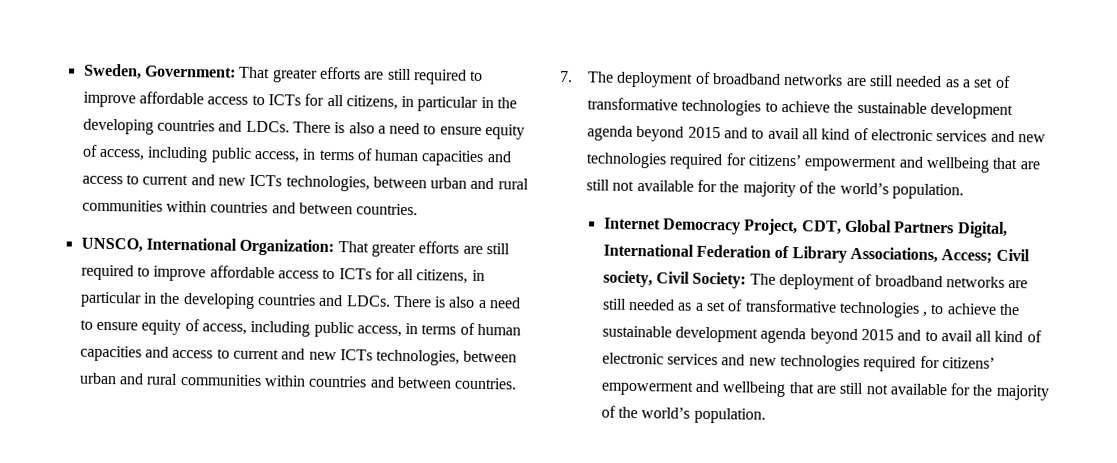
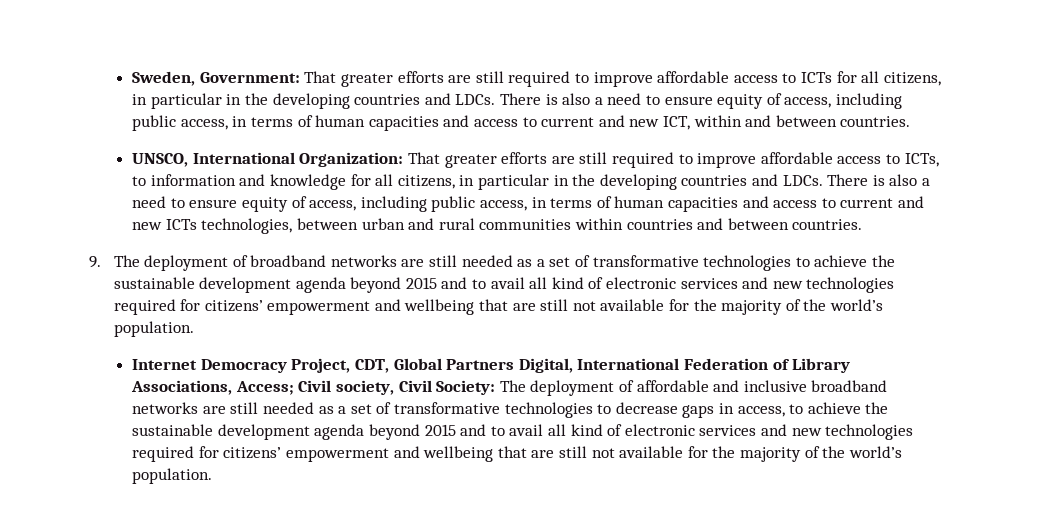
- Sweden, Government: That greater efforts are still required to improve affordable access to ICTs for all citizens, in particular in the developing countries and LDCs. There is also a need to ensure equity of access, including public access, in terms of human capacities and access to current and new ICTs technologies, between urban and rural communities within countries and between countries.
+ Sweden, Government: That greater efforts are still required to improve affordable access to ICTs for all citizens, in particular in the developing countries and LDCs. There is also a need to ensure equity of access, including public access, in terms of human capacities and access to current and new ICT, within and between countries.
- UNSCO, International Organization: That greater efforts are still required to improve affordable access to ICTs for all citizens, in particular in the developing countries and LDCs.
+ UNSCO, International Organization: That greater efforts are still required to improve affordable access to ICTs, to information and knowledge for all citizens, in particular in the developing countries and LDCs.
- 7. The deployment of broadband networks are still needed as a set of transformative technologies to achieve the sustainable development agenda beyond 2015 and to avail all kind of electronic services and new technologies required for citizens’ empowerment and wellbeing that are still not available for the majority of the world’s population.
+ 9. The deployment of broadband networks are still needed as a set of transformative technologies to achieve the sustainable development agenda beyond 2015 and to avail all kind of electronic services and new technologies required for citizens’ empowerment and wellbeing that are still not available for the majority of the world’s population.
- The deployment of broadband networks are still needed as a set of transformative technologies , to achieve the sustainable development agenda beyond 2015 and to avail all kind of electronic services and new technologies required for citizens’ empowerment and wellbeing that are still not available for the majority of the world’s population.
+ The deployment of affordable and inclusive broadband networks are still needed as a set of transformative technologies to decrease gaps in access, to achieve the sustainable development agenda beyond 2015 and to avail all kind of electronic services and new technologies required for citizens’ empowerment and wellbeing that are still not available for the majority of the world’s population.

